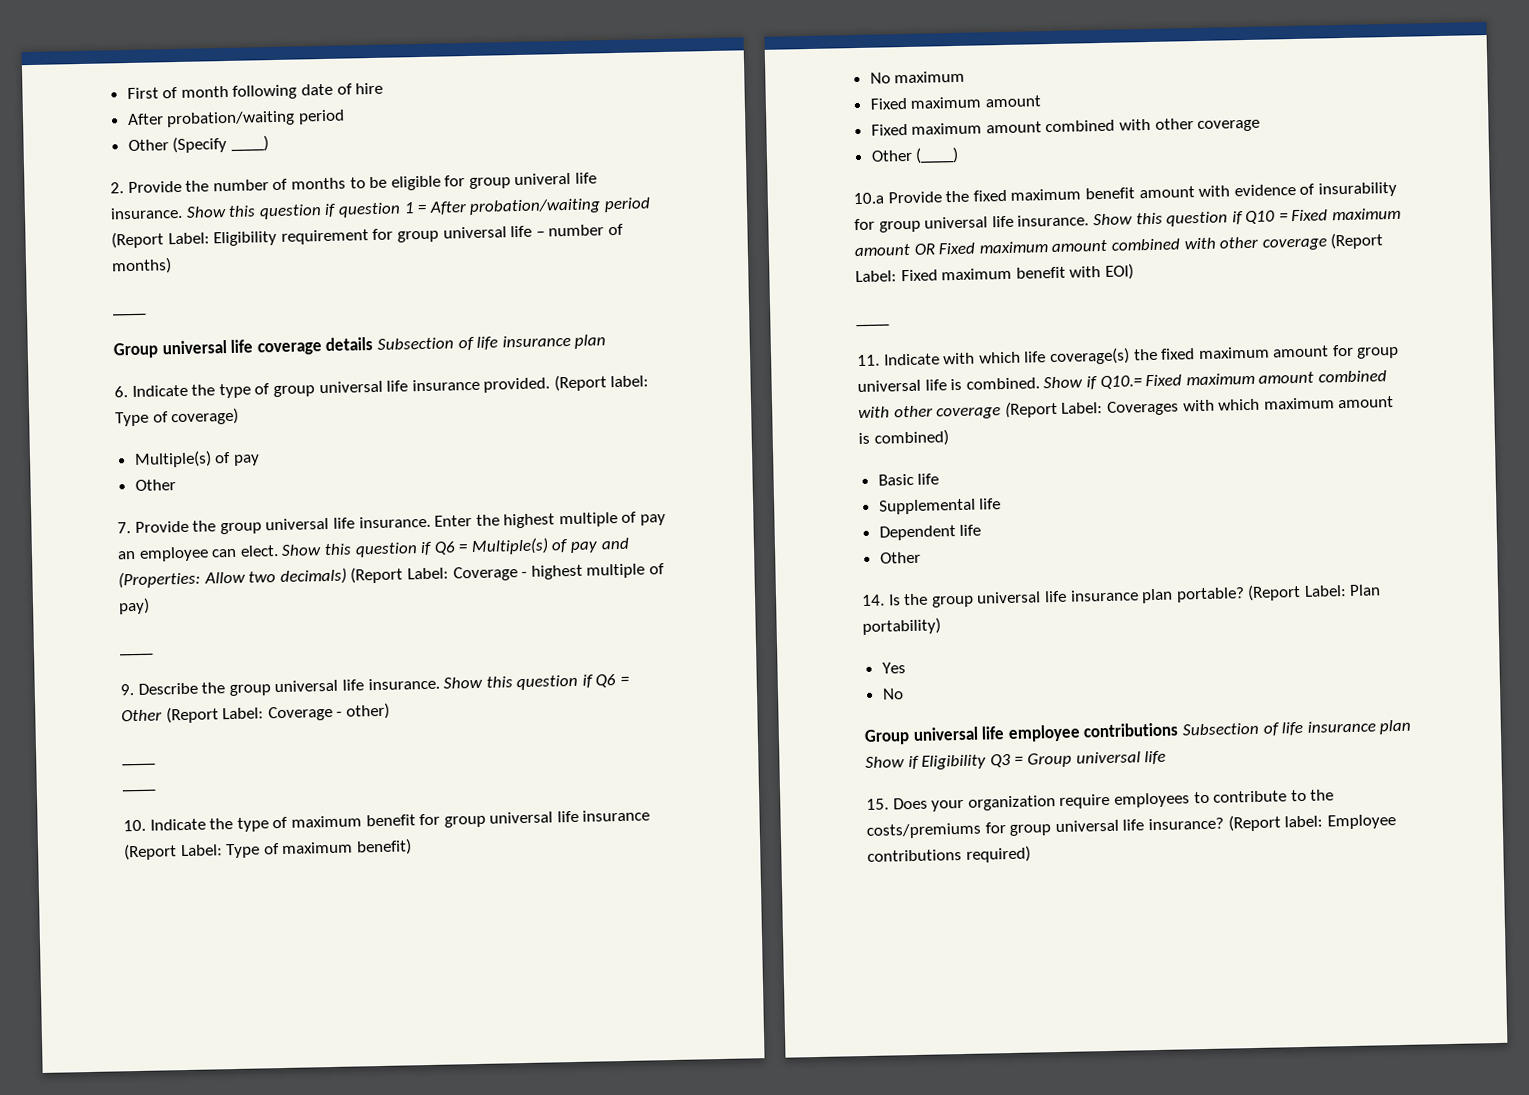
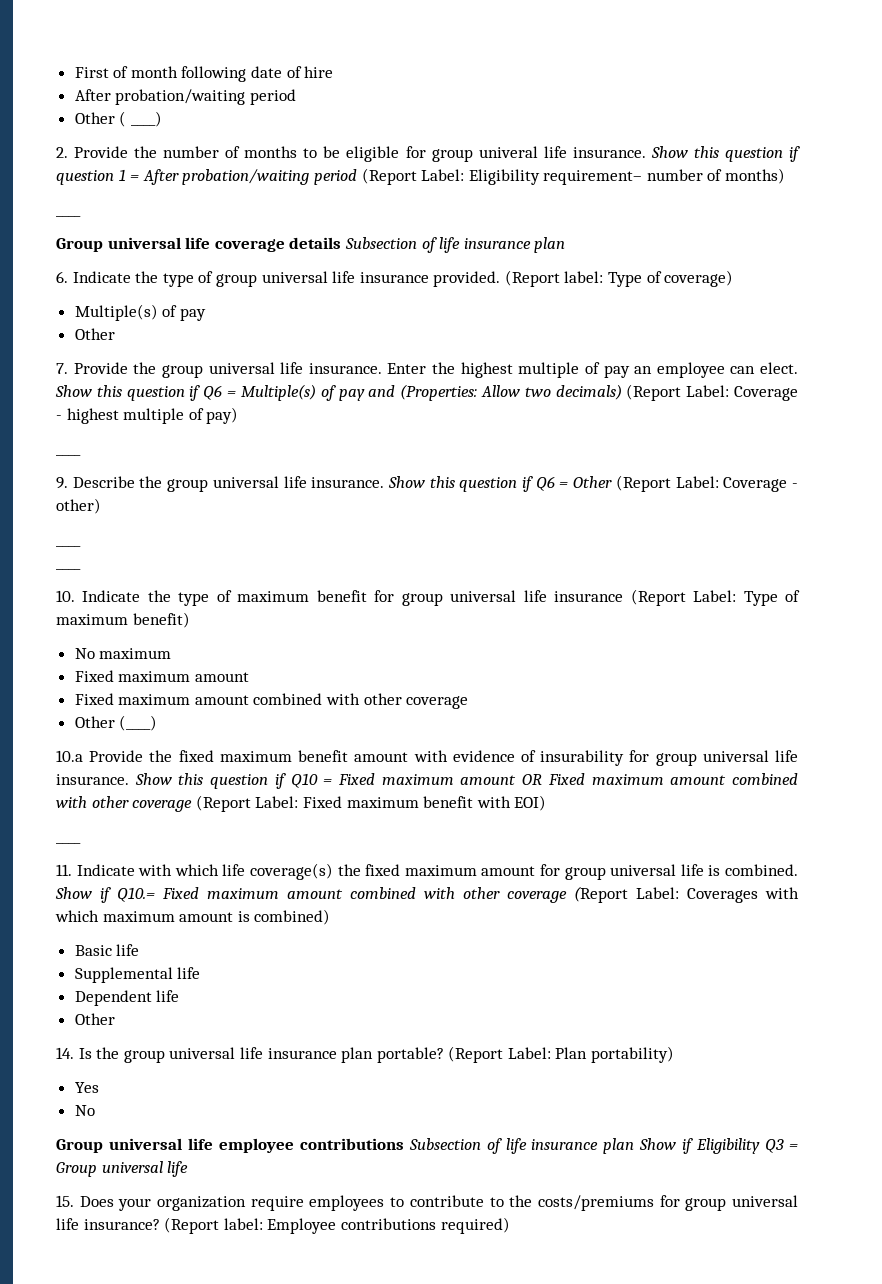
- Other (Specify ____)
+ Other ( ____)
- Show this question if question 1 = After probation/waiting period (Report Label: Eligibility requirement for group universal life – number of months)
+ Show this question if question 1 = After probation/waiting period (Report Label: Eligibility requirement– number of months)

